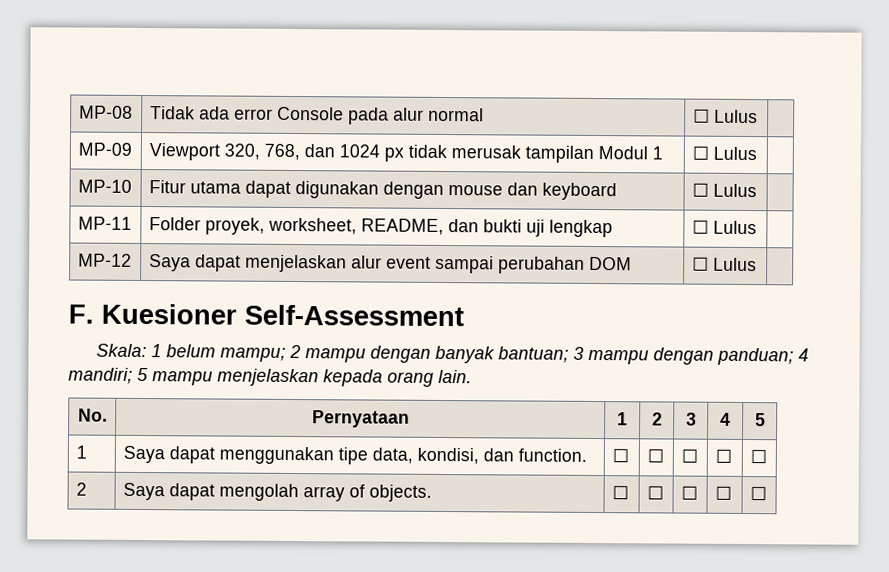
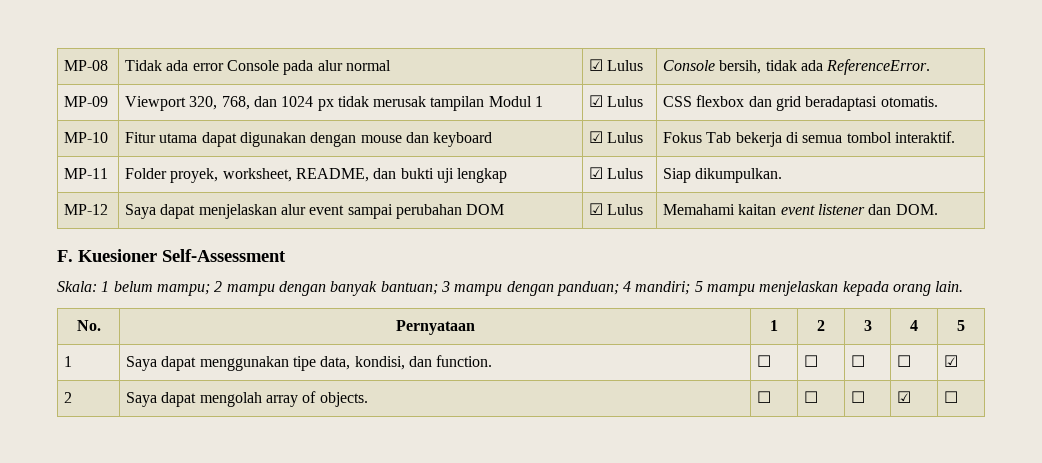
- MP-08 | Tidak ada error Console pada alur normal | ☐ Lulus |
+ MP-08 | Tidak ada error Console pada alur normal | ☑ Lulus | Console bersih, tidak ada ReferenceError.
- MP-09 | Viewport 320, 768, dan 1024 px tidak merusak tampilan Modul 1 | ☐ Lulus |
+ MP-09 | Viewport 320, 768, dan 1024 px tidak merusak tampilan Modul 1 | ☑ Lulus | CSS flexbox dan grid beradaptasi otomatis.
- MP-10 | Fitur utama dapat digunakan dengan mouse dan keyboard | ☐ Lulus |
+ MP-10 | Fitur utama dapat digunakan dengan mouse dan keyboard | ☑ Lulus | Fokus Tab bekerja di semua tombol interaktif.
- MP-11 | Folder proyek, worksheet, README, dan bukti uji lengkap | ☐ Lulus |
+ MP-11 | Folder proyek, worksheet, README, dan bukti uji lengkap | ☑ Lulus | Siap dikumpulkan.
- MP-12 | Saya dapat menjelaskan alur event sampai perubahan DOM | ☐ Lulus |
+ MP-12 | Saya dapat menjelaskan alur event sampai perubahan DOM | ☑ Lulus | Memahami kaitan event listener dan DOM.
- 1 | Saya dapat menggunakan tipe data, kondisi, dan function. | ☐ | ☐ | ☐ | ☐ | ☐
+ 1 | Saya dapat menggunakan tipe data, kondisi, dan function. | ☐ | ☐ | ☐ | ☐ | ☑
- 2 | Saya dapat mengolah array of objects. | ☐ | ☐ | ☐ | ☐ | ☐
+ 2 | Saya dapat mengolah array of objects. | ☐ | ☐ | ☐ | ☑ | ☐

